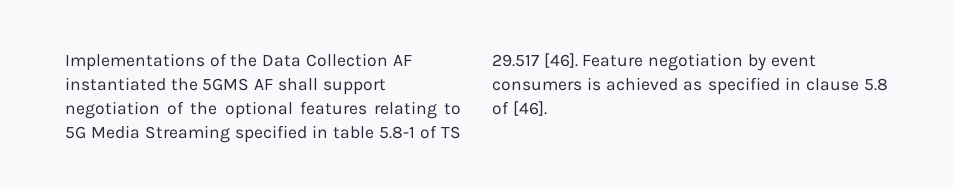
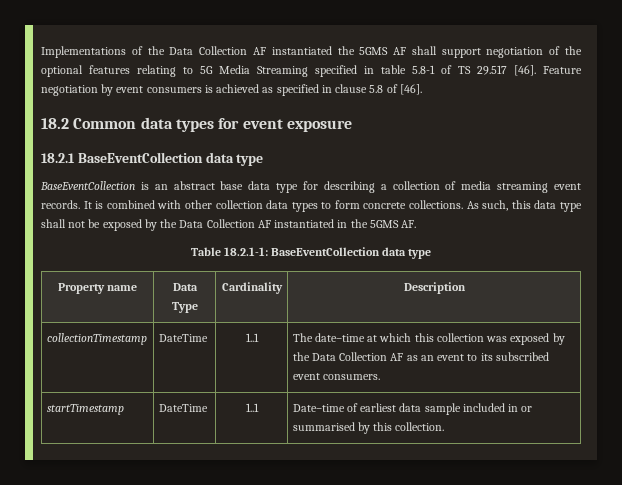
+ 18.2 Common data types for event exposure
+ 18.2.1 BaseEventCollection data type
+ BaseEventCollection is an abstract base data type for describing a collection of media streaming event records. It is combined with other collection data types to form concrete collections. As such, this data type shall not be exposed by the Data Collection AF instantiated in the 5GMS AF.
+ Table 18.2.1-1: BaseEventCollection data type
+ Property name | Data Type | Cardinality | Description
+ collectionTimestamp | DateTime | 1..1 | The date–time at which this collection was exposed by the Data Collection AF as an event to its subscribed event consumers.
+ startTimestamp | DateTime | 1..1 | Date–time of earliest data sample included in or summarised by this collection.

